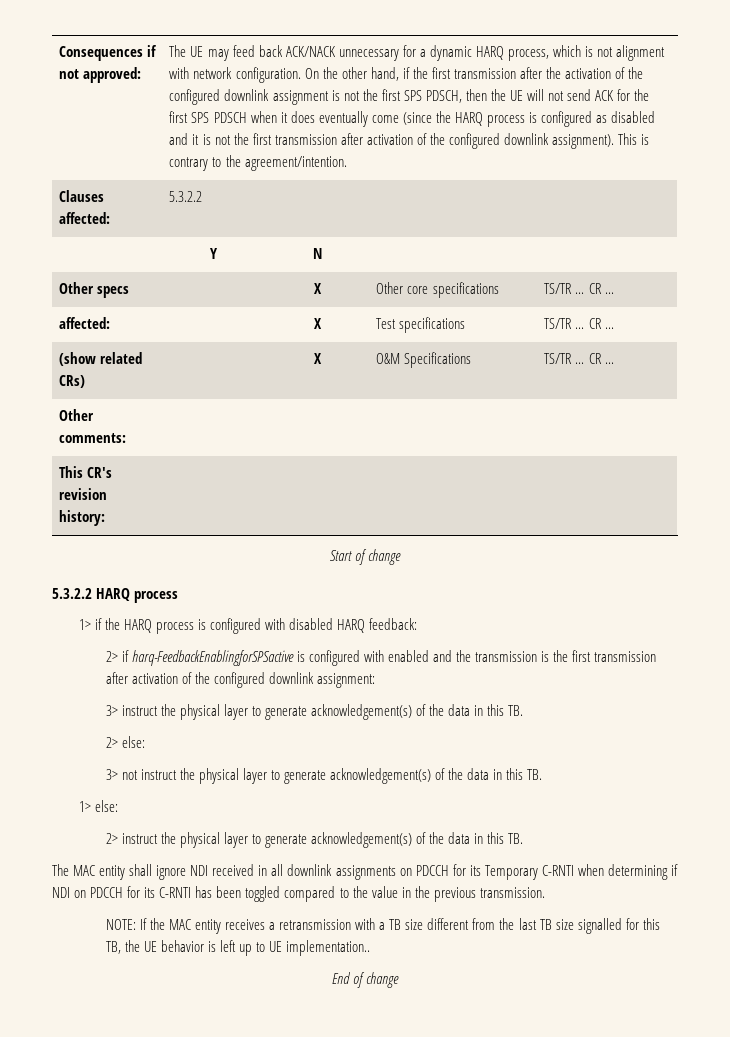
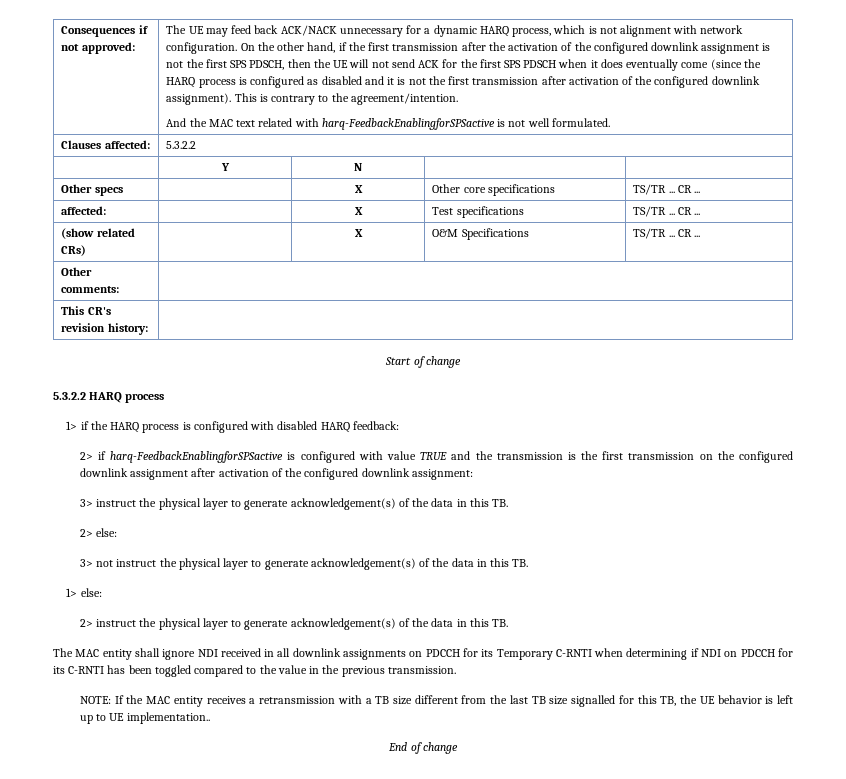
+ And the MAC text related with harq-FeedbackEnablingforSPSactive is not well formulated.
- 2> if harq-FeedbackEnablingforSPSactive is configured with enabled and the transmission is the first transmission after activation of the configured downlink assignment:
+ 2> if harq-FeedbackEnablingforSPSactive is configured with value TRUE and the transmission is the first transmission on the configured downlink assignment after activation of the configured downlink assignment:

